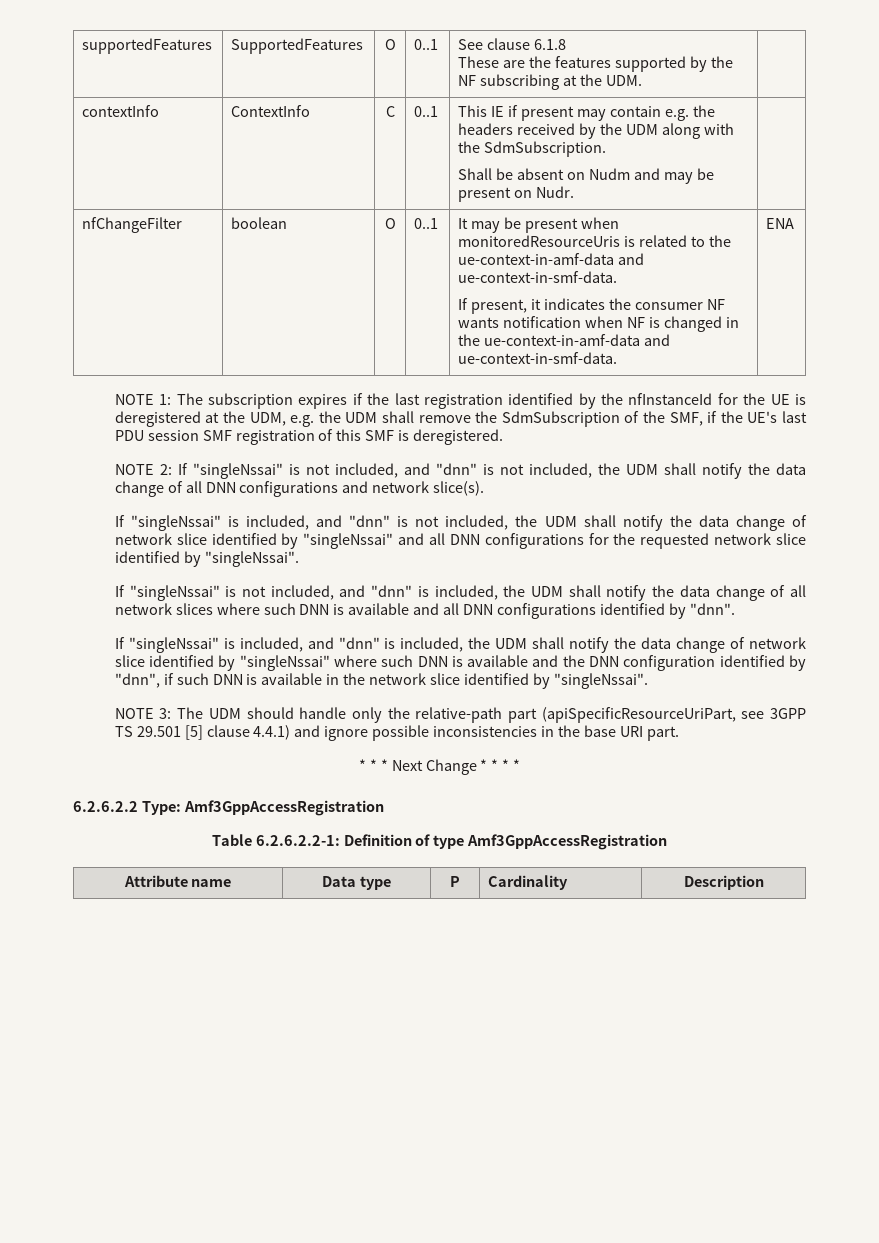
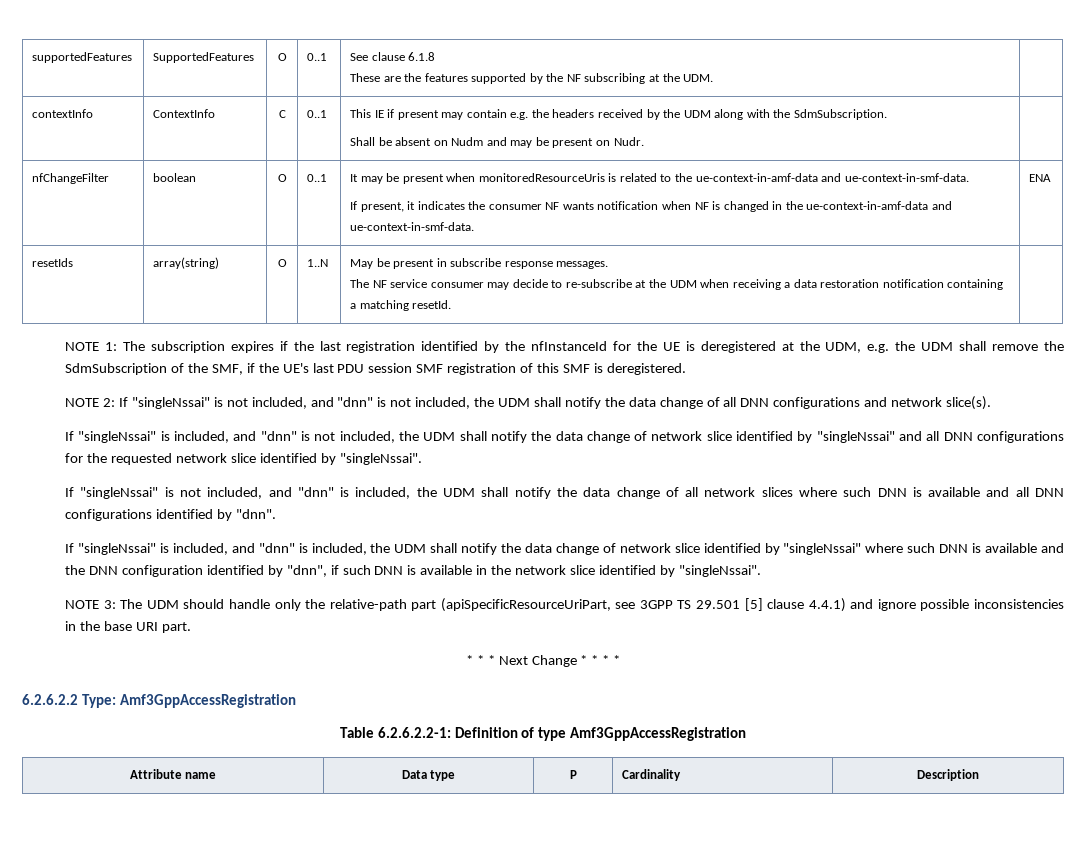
+ resetIds | array(string) | O | 1..N | May be present in subscribe response messages.
+ The NF service consumer may decide to re-subscribe at the UDM when receiving a data restoration notification containing a matching resetId. |

